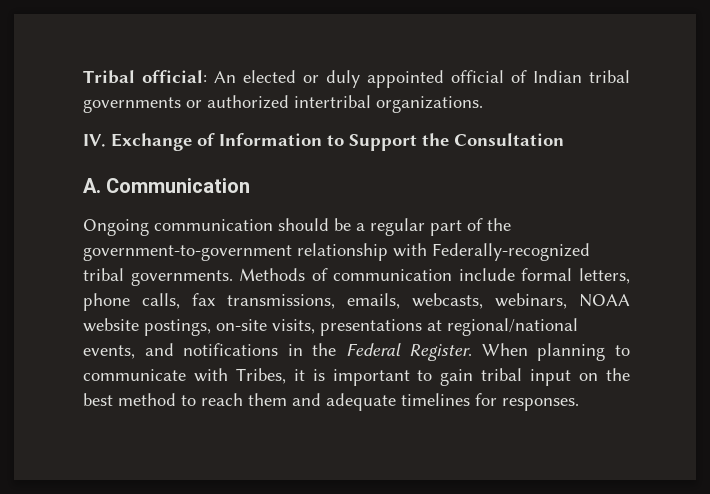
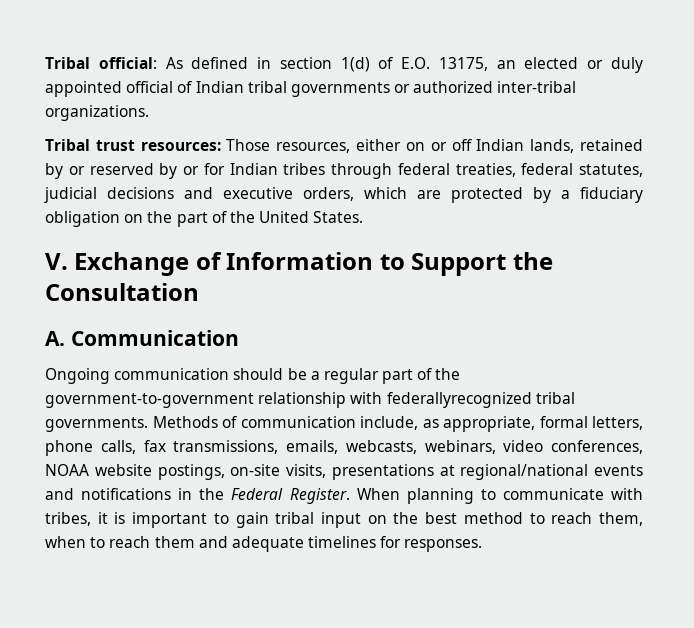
- Tribal official: An elected or duly appointed official of Indian tribal governments or authorized intertribal organizations.
+ Tribal official: As defined in section 1(d) of E.O. 13175, an elected or duly appointed official of Indian tribal governments or authorized inter-tribal organizations.
- IV. Exchange of Information to Support the Consultation
+ Tribal trust resources: Those resources, either on or off Indian lands, retained by or reserved by or for Indian tribes through federal treaties, federal statutes, judicial decisions and executive orders, which are protected by a fiduciary obligation on the part of the United States.
+ V. Exchange of Information to Support the Consultation
- Ongoing communication should be a regular part of the government-to-government relationship with Federally-recognized tribal governments.
+ Ongoing communication should be a regular part of the government-to-government relationship with federallyrecognized tribal governments.
- Methods of communication include formal letters, phone calls, fax transmissions, emails, webcasts, webinars, NOAA website postings, on-site visits, presentations at regional/national events, and notifications in the Federal Register.
+ Methods of communication include, as appropriate, formal letters, phone calls, fax transmissions, emails, webcasts, webinars, video conferences, NOAA website postings, on-site visits, presentations at regional/national events and notifications in the Federal Register.
- When planning to communicate with Tribes, it is important to gain tribal input on the best method to reach them and adequate timelines for responses.
+ When planning to communicate with tribes, it is important to gain tribal input on the best method to reach them, when to reach them and adequate timelines for responses.

